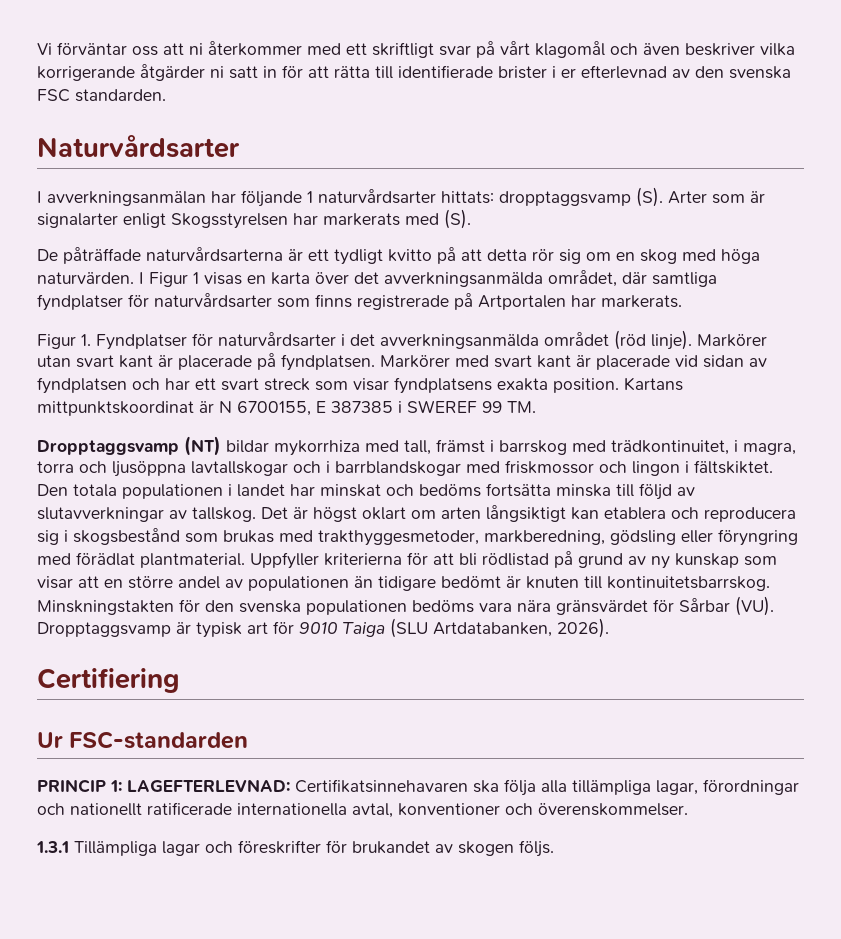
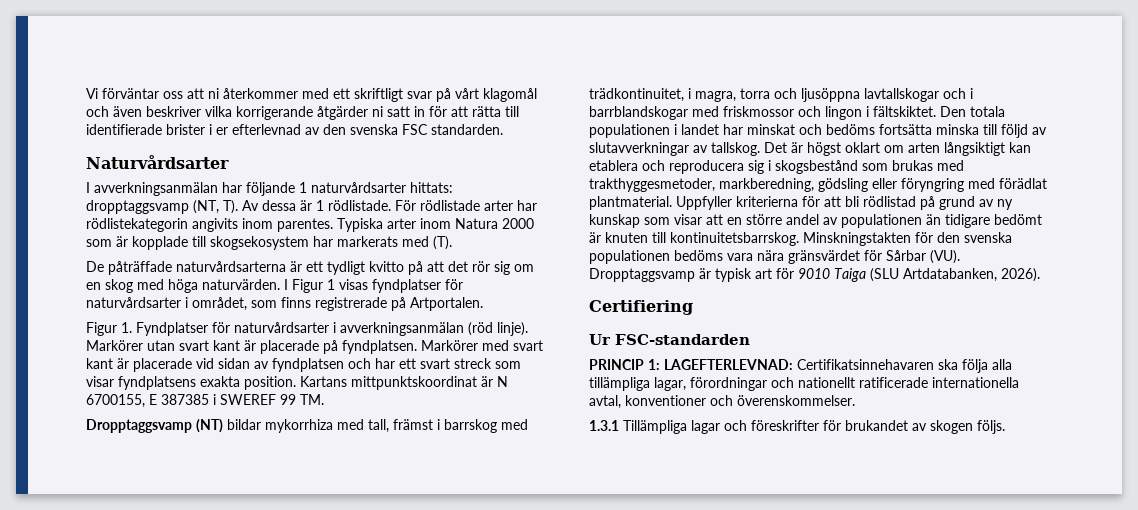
- I avverkningsanmälan har följande 1 naturvårdsarter hittats: dropptaggsvamp (S). Arter som är signalarter enligt Skogsstyrelsen har markerats med (S).
+ I avverkningsanmälan har följande 1 naturvårdsarter hittats: dropptaggsvamp (NT, T). Av dessa är 1 rödlistade. För rödlistade arter har rödlistekategorin angivits inom parentes. Typiska arter inom Natura 2000 som är kopplade till skogsekosystem har markerats med (T).
- De påträffade naturvårdsarterna är ett tydligt kvitto på att detta rör sig om en skog med höga naturvärden.
+ De påträffade naturvårdsarterna är ett tydligt kvitto på att det rör sig om en skog med höga naturvärden.
- I Figur 1 visas en karta över det avverkningsanmälda området, där samtliga fyndplatser för naturvårdsarter som finns registrerade på Artportalen har markerats.
+ I Figur 1 visas fyndplatser för naturvårdsarter i området, som finns registrerade på Artportalen.
- Figur 1. Fyndplatser för naturvårdsarter i det avverkningsanmälda området (röd linje).
+ Figur 1. Fyndplatser för naturvårdsarter i avverkningsanmälan (röd linje).

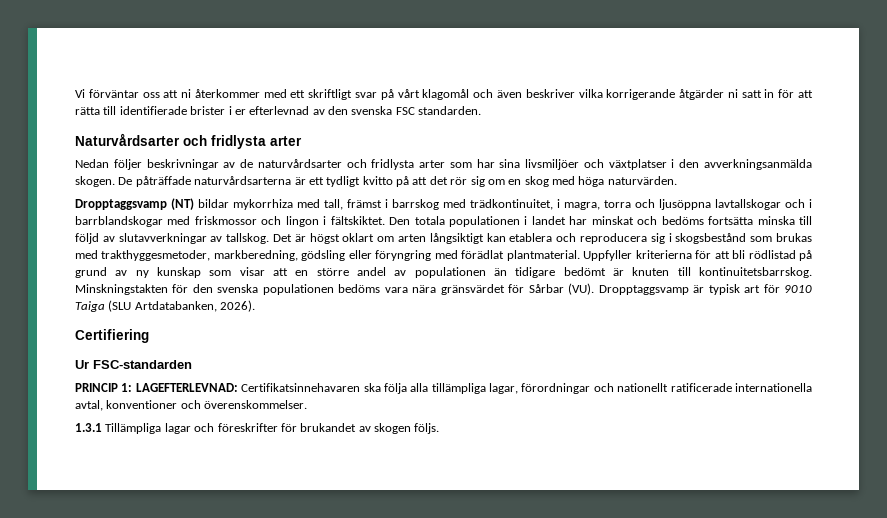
- Naturvårdsarter
- I avverkningsanmälan har följande 1 naturvårdsarter hittats: dropptaggsvamp (NT, T). Av dessa är 1 rödlistade. För rödlistade arter har rödlistekategorin angivits inom parentes. Typiska arter inom Natura 2000 som är kopplade till skogsekosystem har markerats med (T).
- De påträffade naturvårdsarterna är ett tydligt kvitto på att det rör sig om en skog med höga naturvärden. I Figur 1 visas fyndplatser för naturvårdsarter i området, som finns registrerade på Artportalen.
- Figur 1. Fyndplatser för naturvårdsarter i avverkningsanmälan (röd linje). Markörer utan svart kant är placerade på fyndplatsen. Markörer med svart kant är placerade vid sidan av fyndplatsen och har ett svart streck som visar fyndplatsens exakta position. Kartans mittpunktskoordinat är N 6700155, E 387385 i SWEREF 99 TM.
+ Naturvårdsarter och fridlysta arter
+ Nedan följer beskrivningar av de naturvårdsarter och fridlysta arter som har sina livsmiljöer och växtplatser i den avverkningsanmälda skogen. De påträffade naturvårdsarterna är ett tydligt kvitto på att det rör sig om en skog med höga naturvärden.

